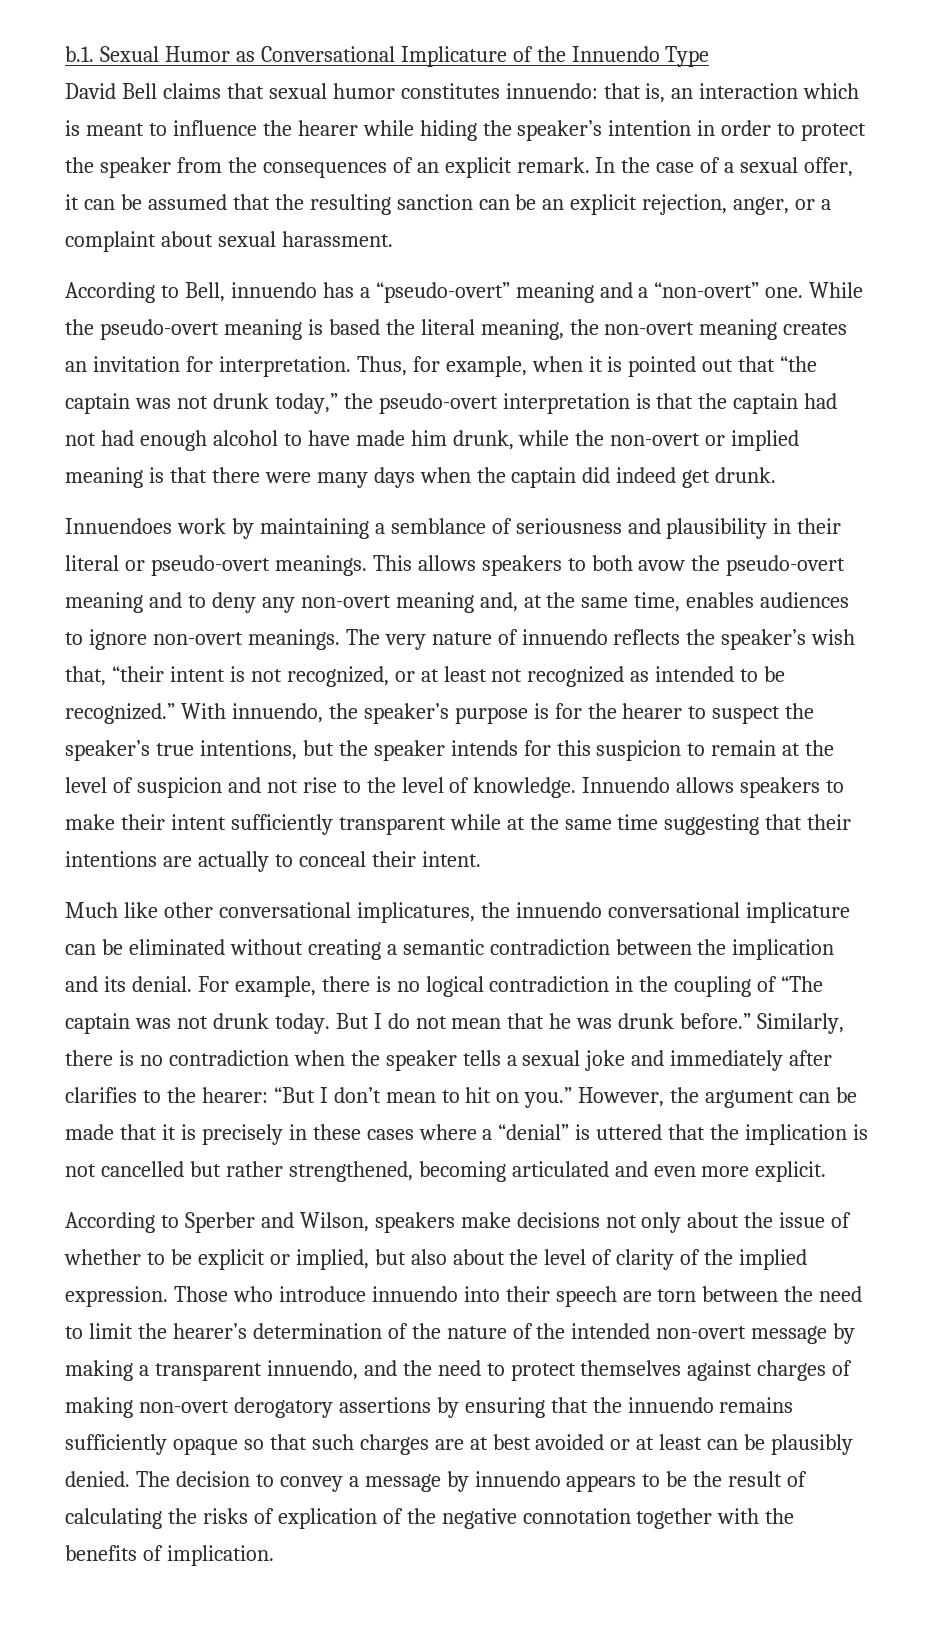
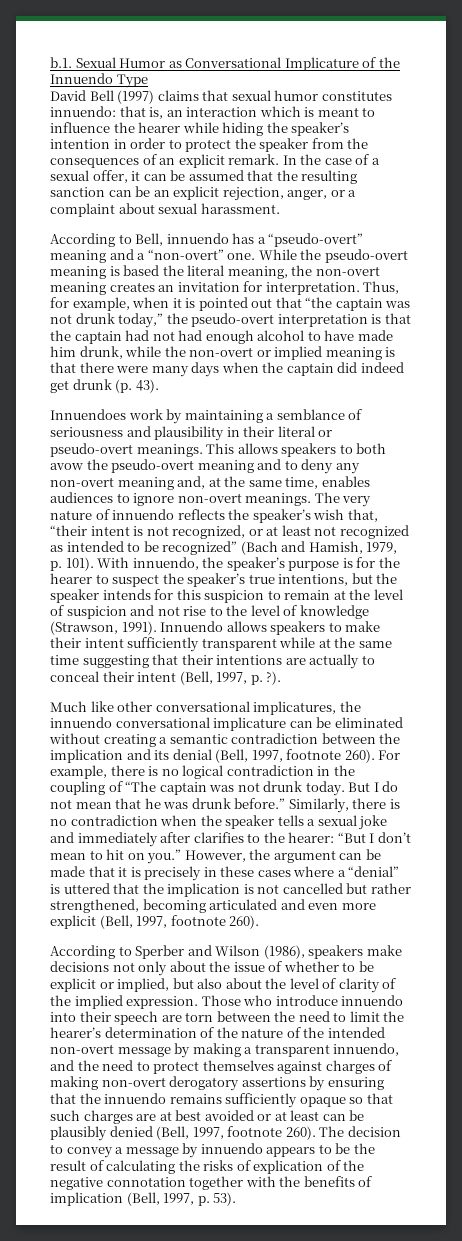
- David Bell claims that sexual humor constitutes innuendo: that is, an interaction which is meant to influence the hearer while hiding the speaker’s intention in order to protect the speaker from the consequences of an explicit remark.
+ David Bell (1997) claims that sexual humor constitutes innuendo: that is, an interaction which is meant to influence the hearer while hiding the speaker’s intention in order to protect the speaker from the consequences of an explicit remark.
- Thus, for example, when it is pointed out that “the captain was not drunk today,” the pseudo-overt interpretation is that the captain had not had enough alcohol to have made him drunk, while the non-overt or implied meaning is that there were many days when the captain did indeed get drunk.
+ Thus, for example, when it is pointed out that “the captain was not drunk today,” the pseudo-overt interpretation is that the captain had not had enough alcohol to have made him drunk, while the non-overt or implied meaning is that there were many days when the captain did indeed get drunk (p. 43).
- The very nature of innuendo reflects the speaker’s wish that, “their intent is not recognized, or at least not recognized as intended to be recognized.”
+ The very nature of innuendo reflects the speaker’s wish that, “their intent is not recognized, or at least not recognized as intended to be recognized” (Bach and Hamish, 1979, p. 101).
- With innuendo, the speaker’s purpose is for the hearer to suspect the speaker’s true intentions, but the speaker intends for this suspicion to remain at the level of suspicion and not rise to the level of knowledge.
+ With innuendo, the speaker’s purpose is for the hearer to suspect the speaker’s true intentions, but the speaker intends for this suspicion to remain at the level of suspicion and not rise to the level of knowledge (Strawson, 1991).
- Innuendo allows speakers to make their intent sufficiently transparent while at the same time suggesting that their intentions are actually to conceal their intent.
+ Innuendo allows speakers to make their intent sufficiently transparent while at the same time suggesting that their intentions are actually to conceal their intent (Bell, 1997, p. ?).
- Much like other conversational implicatures, the innuendo conversational implicature can be eliminated without creating a semantic contradiction between the implication and its denial.
+ Much like other conversational implicatures, the innuendo conversational implicature can be eliminated without creating a semantic contradiction between the implication and its denial (Bell, 1997, footnote 260).
- However, the argument can be made that it is precisely in these cases where a “denial” is uttered that the implication is not cancelled but rather strengthened, becoming articulated and even more explicit.
+ However, the argument can be made that it is precisely in these cases where a “denial” is uttered that the implication is not cancelled but rather strengthened, becoming articulated and even more explicit (Bell, 1997, footnote 260).
- According to Sperber and Wilson, speakers make decisions not only about the issue of whether to be explicit or implied, but also about the level of clarity of the implied expression.
+ According to Sperber and Wilson (1986), speakers make decisions not only about the issue of whether to be explicit or implied, but also about the level of clarity of the implied expression.
- Those who introduce innuendo into their speech are torn between the need to limit the hearer’s determination of the nature of the intended non-overt message by making a transparent innuendo, and the need to protect themselves against charges of making non-overt derogatory assertions by ensuring that the innuendo remains sufficiently opaque so that such charges are at best avoided or at least can be plausibly denied.
+ Those who introduce innuendo into their speech are torn between the need to limit the hearer’s determination of the nature of the intended non-overt message by making a transparent innuendo, and the need to protect themselves against charges of making non-overt derogatory assertions by ensuring that the innuendo remains sufficiently opaque so that such charges are at best avoided or at least can be plausibly denied (Bell, 1997, footnote 260).
- The decision to convey a message by innuendo appears to be the result of calculating the risks of explication of the negative connotation together with the benefits of implication.
+ The decision to convey a message by innuendo appears to be the result of calculating the risks of explication of the negative connotation together with the benefits of implication (Bell, 1997, p. 53).

